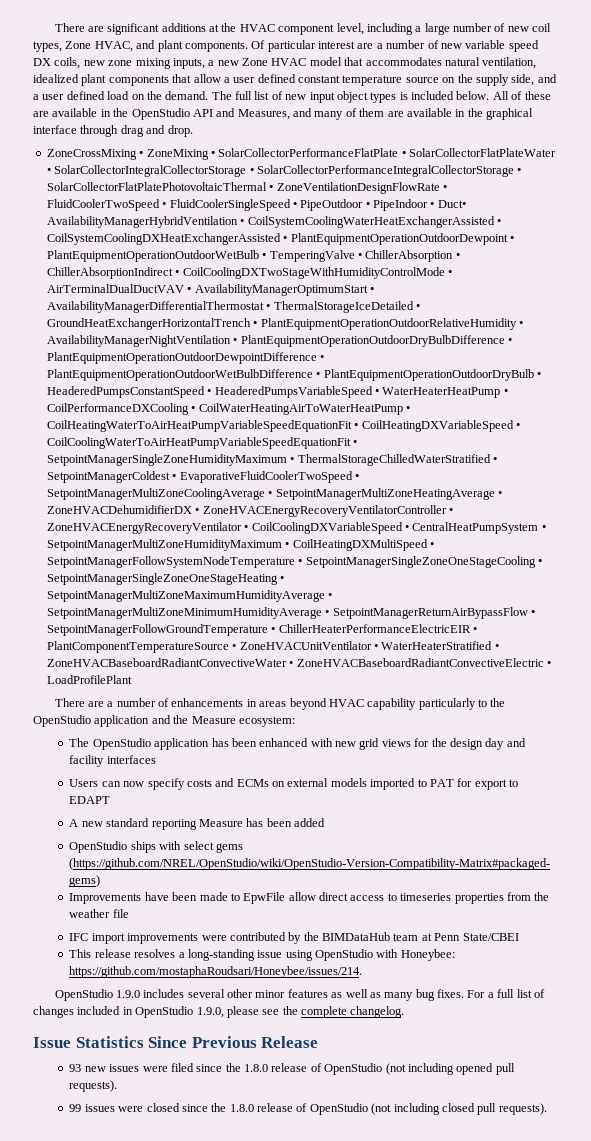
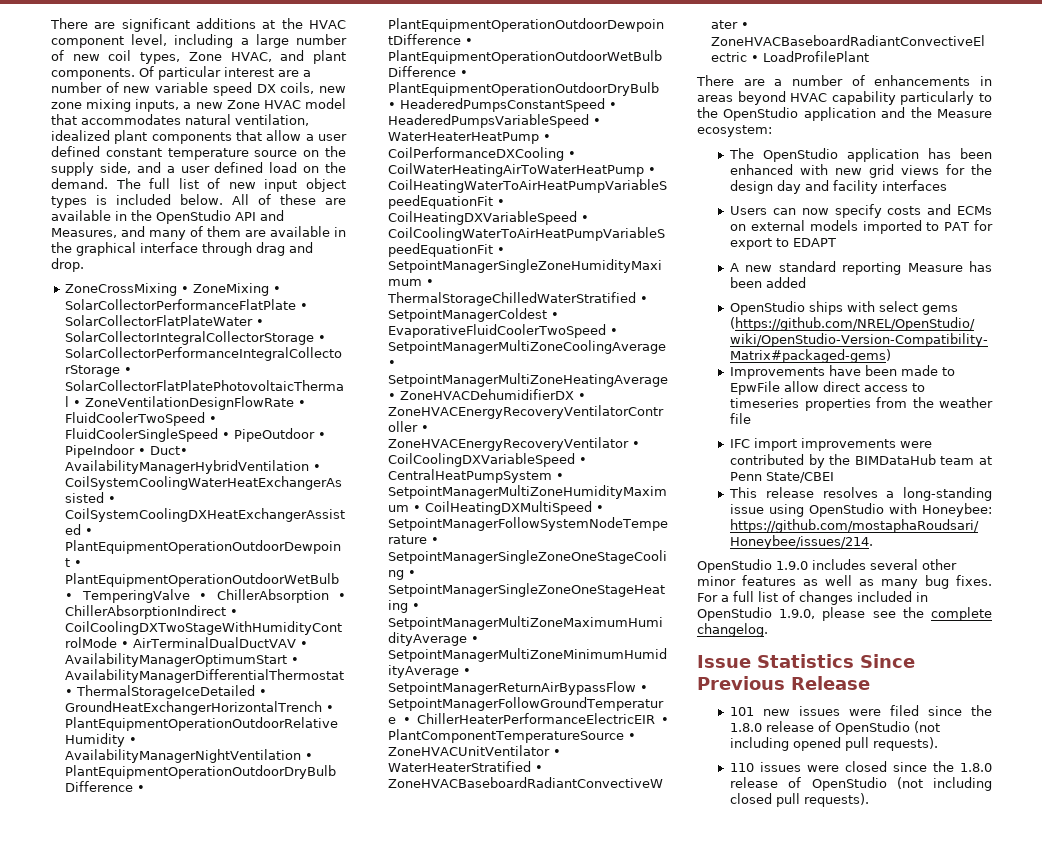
- 93 new issues were filed since the 1.8.0 release of OpenStudio (not including opened pull requests).
+ 101 new issues were filed since the 1.8.0 release of OpenStudio (not including opened pull requests).
- 99 issues were closed since the 1.8.0 release of OpenStudio (not including closed pull requests).
+ 110 issues were closed since the 1.8.0 release of OpenStudio (not including closed pull requests).

